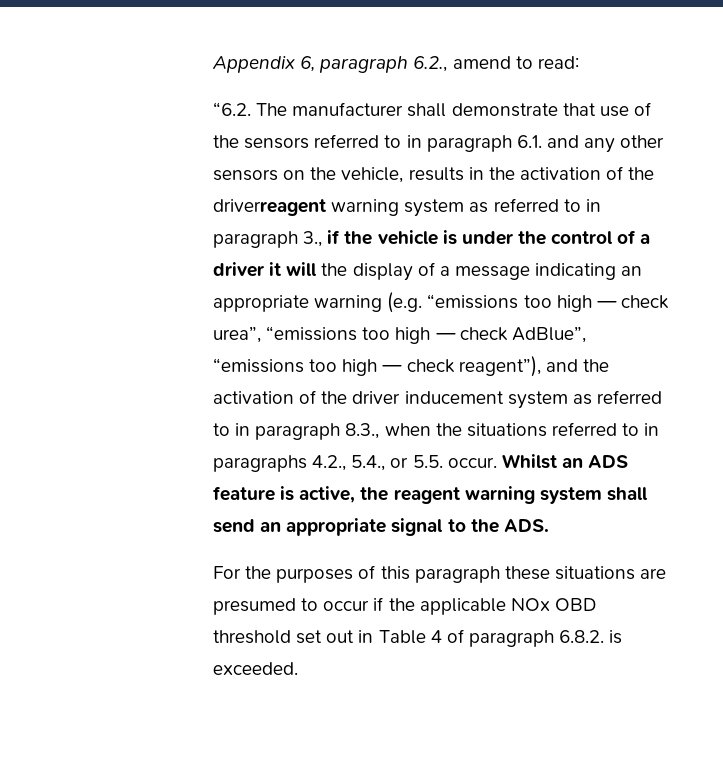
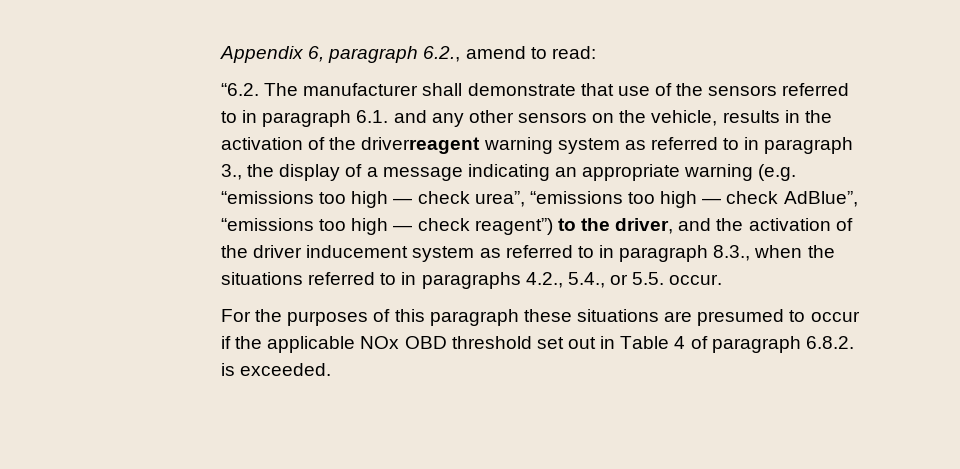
- “6.2. The manufacturer shall demonstrate that use of the sensors referred to in paragraph 6.1. and any other sensors on the vehicle, results in the activation of the driverreagent warning system as referred to in paragraph 3., if the vehicle is under the control of a driver it will the display of a message indicating an appropriate warning (e.g. “emissions too high — check urea”, “emissions too high — check AdBlue”, “emissions too high — check reagent”), and the activation of the driver inducement system as referred to in paragraph 8.3., when the situations referred to in paragraphs 4.2., 5.4., or 5.5. occur. Whilst an ADS feature is active, the reagent warning system shall send an appropriate signal to the ADS.
+ “6.2. The manufacturer shall demonstrate that use of the sensors referred to in paragraph 6.1. and any other sensors on the vehicle, results in the activation of the driverreagent warning system as referred to in paragraph 3., the display of a message indicating an appropriate warning (e.g. “emissions too high — check urea”, “emissions too high — check AdBlue”, “emissions too high — check reagent”) to the driver, and the activation of the driver inducement system as referred to in paragraph 8.3., when the situations referred to in paragraphs 4.2., 5.4., or 5.5. occur.

